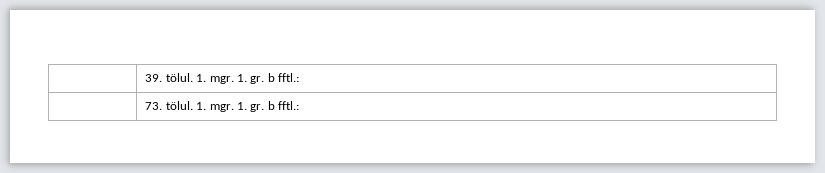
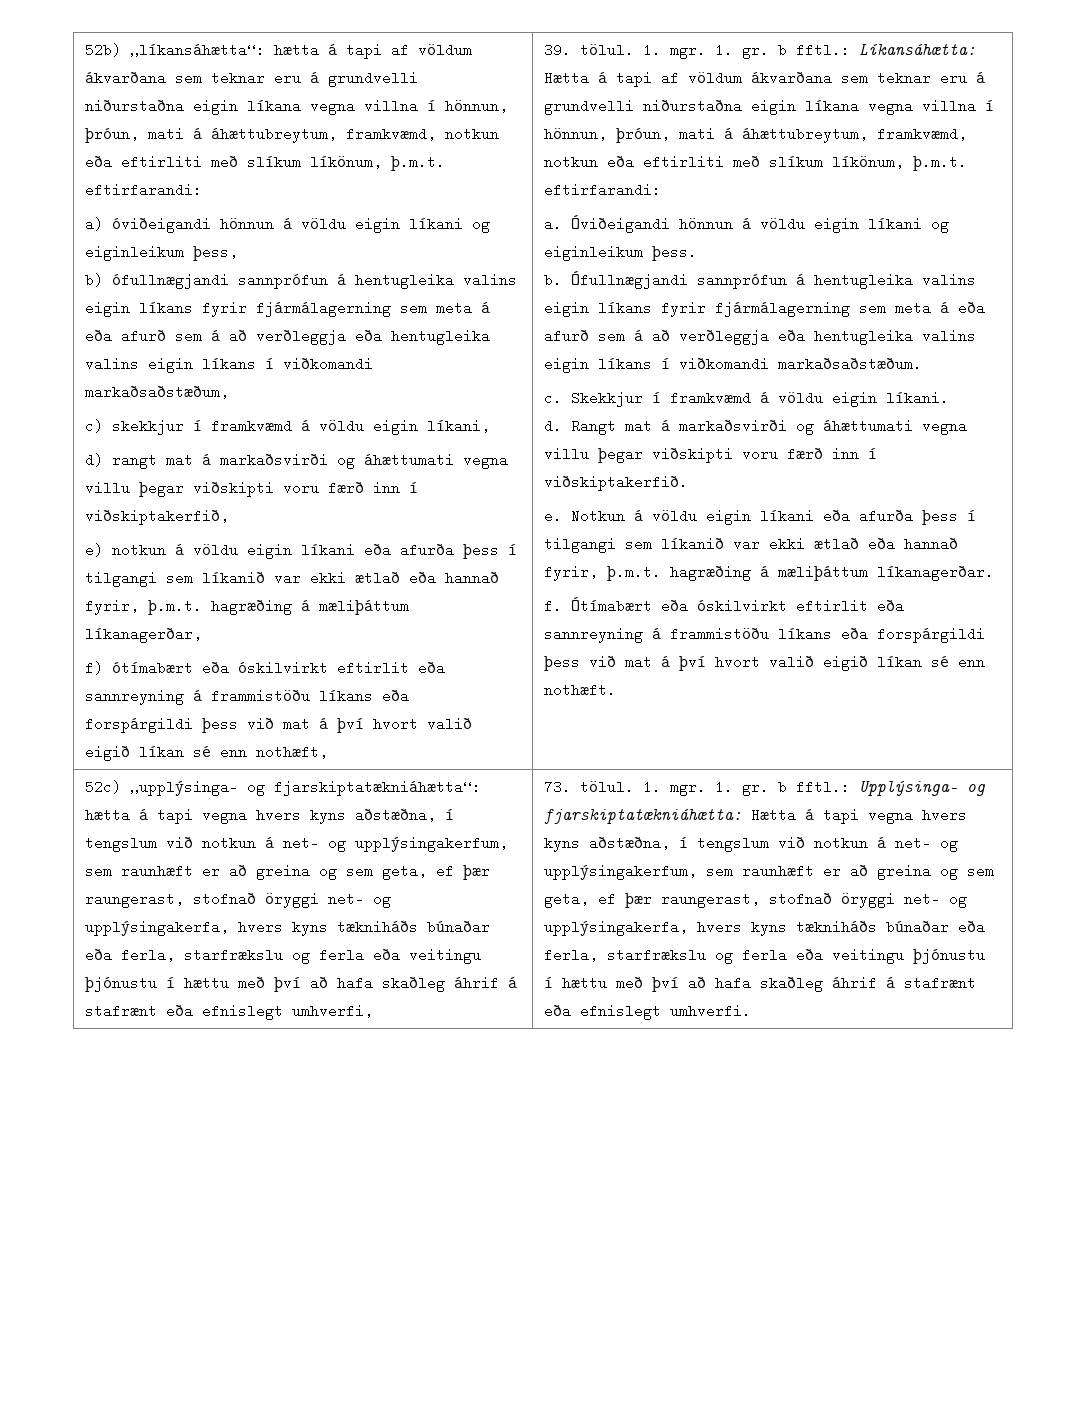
+ 52b) „líkansáhætta“: hætta á tapi af völdum ákvarðana sem teknar eru á grundvelli niðurstaðna eigin líkana vegna villna í hönnun, þróun, mati á áhættubreytum, framkvæmd, notkun eða eftirliti með slíkum líkönum, þ.m.t. eftirfarandi:
+ a) óviðeigandi hönnun á völdu eigin líkani og eiginleikum þess,
+ b) ófullnægjandi sannprófun á hentugleika valins eigin líkans fyrir fjármálagerning sem meta á eða afurð sem á að verðleggja eða hentugleika valins eigin líkans í viðkomandi markaðsaðstæðum,
+ c) skekkjur í framkvæmd á völdu eigin líkani,
+ d) rangt mat á markaðsvirði og áhættumati vegna villu þegar viðskipti voru færð inn í viðskiptakerfið,
+ e) notkun á völdu eigin líkani eða afurða þess í tilgangi sem líkanið var ekki ætlað eða hannað fyrir, þ.m.t. hagræðing á mæliþáttum líkanagerðar,
+ f) ótímabært eða óskilvirkt eftirlit eða sannreyning á frammistöðu líkans eða forspárgildi þess við mat á því hvort valið eigið líkan sé enn nothæft,
- 39. tölul. 1. mgr. 1. gr. b fftl.:
+ 39. tölul. 1. mgr. 1. gr. b fftl.: Líkansáhætta: Hætta á tapi af völdum ákvarðana sem teknar eru á grundvelli niðurstaðna eigin líkana vegna villna í hönnun, þróun, mati á áhættubreytum, framkvæmd, notkun eða eftirliti með slíkum líkönum, þ.m.t. eftirfarandi:
+ a. Óviðeigandi hönnun á völdu eigin líkani og eiginleikum þess.
+ b. Ófullnægjandi sannprófun á hentugleika valins eigin líkans fyrir fjármálagerning sem meta á eða afurð sem á að verðleggja eða hentugleika valins eigin líkans í viðkomandi markaðsaðstæðum.
+ c. Skekkjur í framkvæmd á völdu eigin líkani.
+ d. Rangt mat á markaðsvirði og áhættumati vegna villu þegar viðskipti voru færð inn í viðskiptakerfið.
+ e. Notkun á völdu eigin líkani eða afurða þess í tilgangi sem líkanið var ekki ætlað eða hannað fyrir, þ.m.t. hagræðing á mæliþáttum líkanagerðar.
+ f. Ótímabært eða óskilvirkt eftirlit eða sannreyning á frammistöðu líkans eða forspárgildi þess við mat á því hvort valið eigið líkan sé enn nothæft.
+ 52c) „upplýsinga- og fjarskiptatækniáhætta“: hætta á tapi vegna hvers kyns aðstæðna, í tengslum við notkun á net- og upplýsingakerfum, sem raunhæft er að greina og sem geta, ef þær raungerast, stofnað öryggi net- og upplýsingakerfa, hvers kyns tækniháðs búnaðar eða ferla, starfrækslu og ferla eða veitingu þjónustu í hættu með því að hafa skaðleg áhrif á stafrænt eða efnislegt umhverfi,
- | 73. tölul. 1. mgr. 1. gr. b fftl.:
+ 73. tölul. 1. mgr. 1. gr. b fftl.: Upplýsinga- og fjarskiptatækniáhætta: Hætta á tapi vegna hvers kyns aðstæðna, í tengslum við notkun á net- og upplýsingakerfum, sem raunhæft er að greina og sem geta, ef þær raungerast, stofnað öryggi net- og upplýsingakerfa, hvers kyns tækniháðs búnaðar eða ferla, starfrækslu og ferla eða veitingu þjónustu í hættu með því að hafa skaðleg áhrif á stafrænt eða efnislegt umhverfi.

